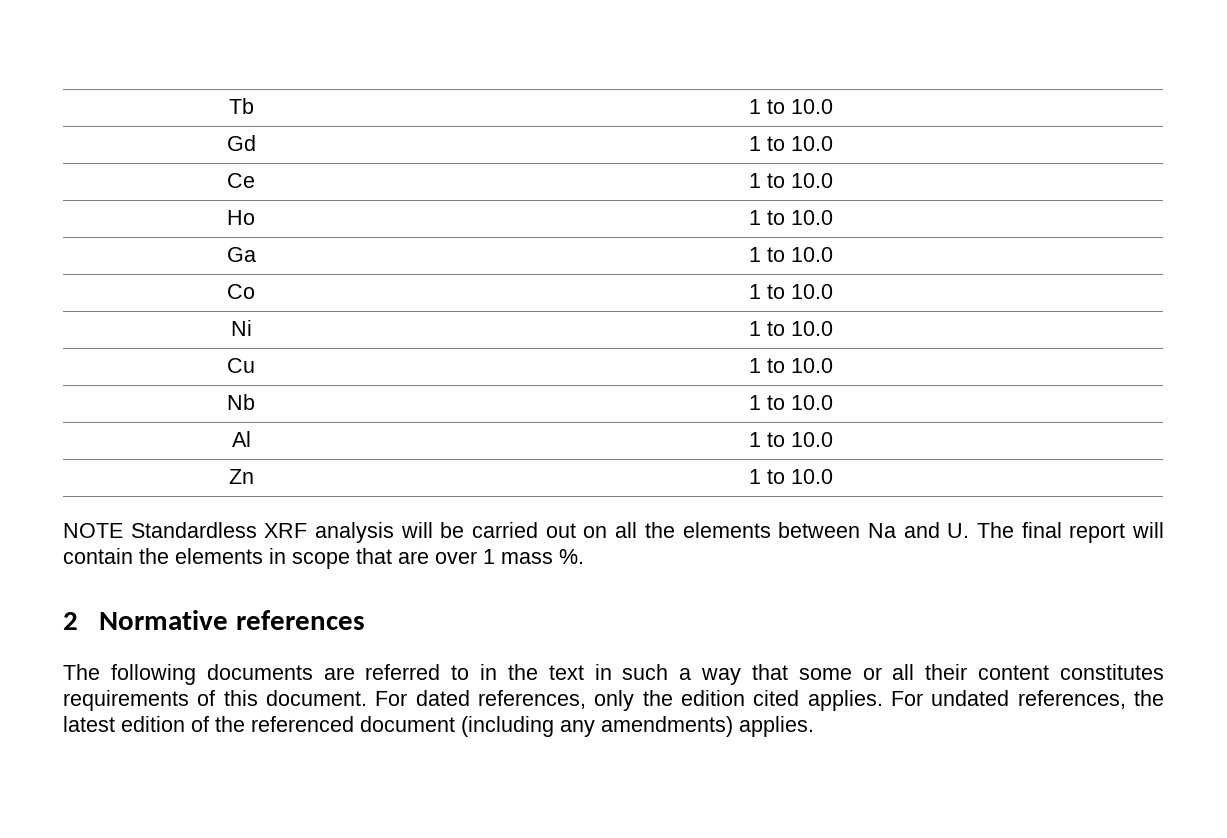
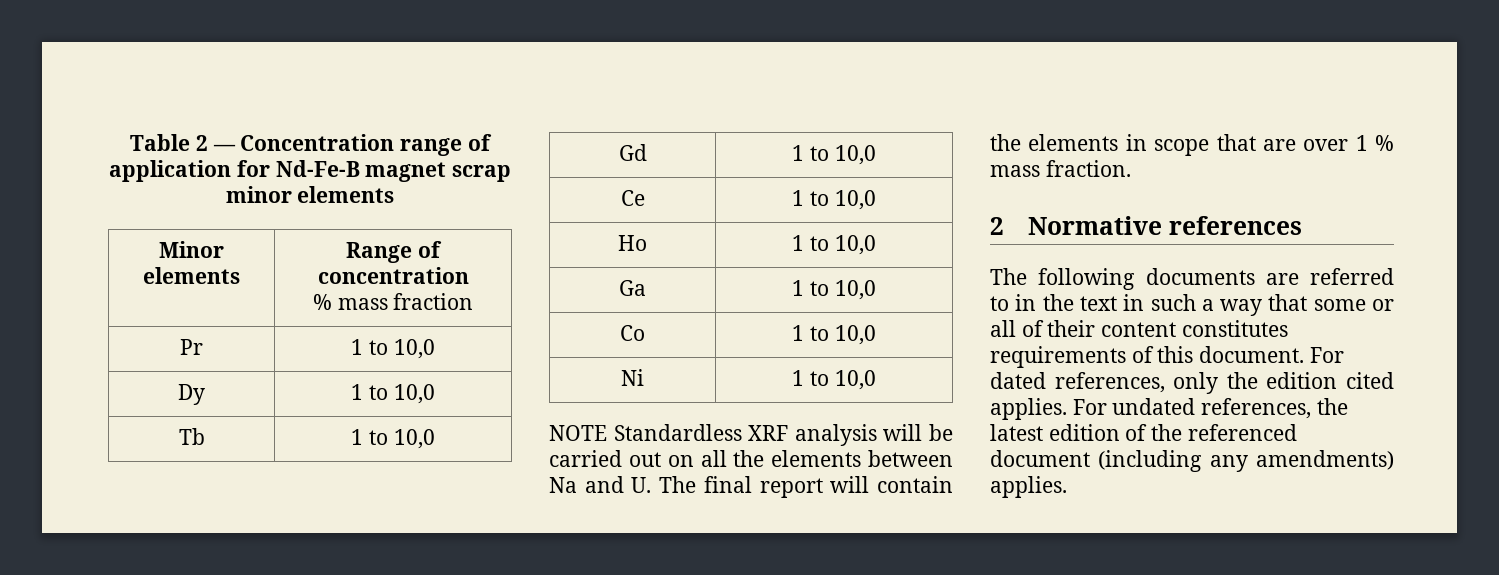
+ Table 2 — Concentration range of application for Nd-Fe-B magnet scrap minor elements
+ Minor elements | Range of concentration
+ % mass fraction
+ Pr | 1 to 10,0
+ Dy | 1 to 10,0
- Tb | 1 to 10.0
+ Tb | 1 to 10,0
- Gd | 1 to 10.0
+ Gd | 1 to 10,0
- Ce | 1 to 10.0
+ Ce | 1 to 10,0
- Ho | 1 to 10.0
+ Ho | 1 to 10,0
- Ga | 1 to 10.0
+ Ga | 1 to 10,0
- Co | 1 to 10.0
+ Co | 1 to 10,0
- Ni | 1 to 10.0
- Cu | 1 to 10.0
- Nb | 1 to 10.0
- Al | 1 to 10.0
- Zn | 1 to 10.0
+ Ni | 1 to 10,0
- NOTE Standardless XRF analysis will be carried out on all the elements between Na and U. The final report will contain the elements in scope that are over 1 mass %.
+ NOTE Standardless XRF analysis will be carried out on all the elements between Na and U. The final report will contain the elements in scope that are over 1 % mass fraction.
- The following documents are referred to in the text in such a way that some or all their content constitutes requirements of this document.
+ The following documents are referred to in the text in such a way that some or all of their content constitutes requirements of this document.

